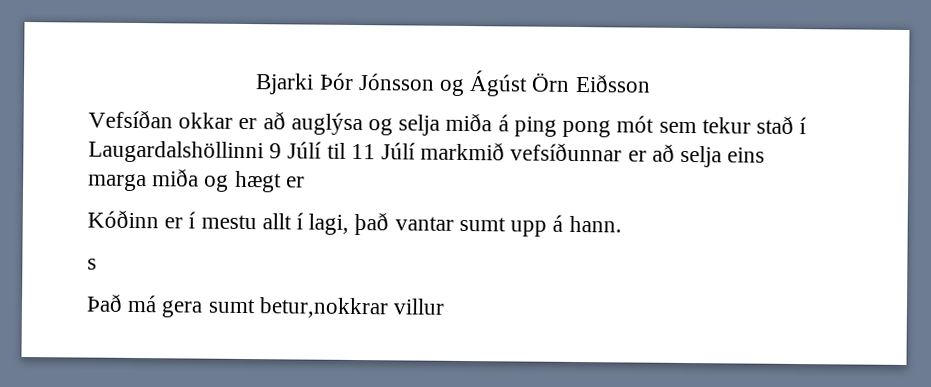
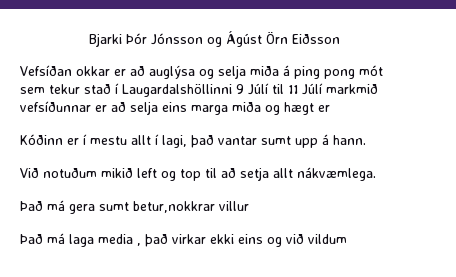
- s
+ Við notuðum mikið left og top til að setja allt nákvæmlega.
+ Það má laga media , það virkar ekki eins og við vildum

